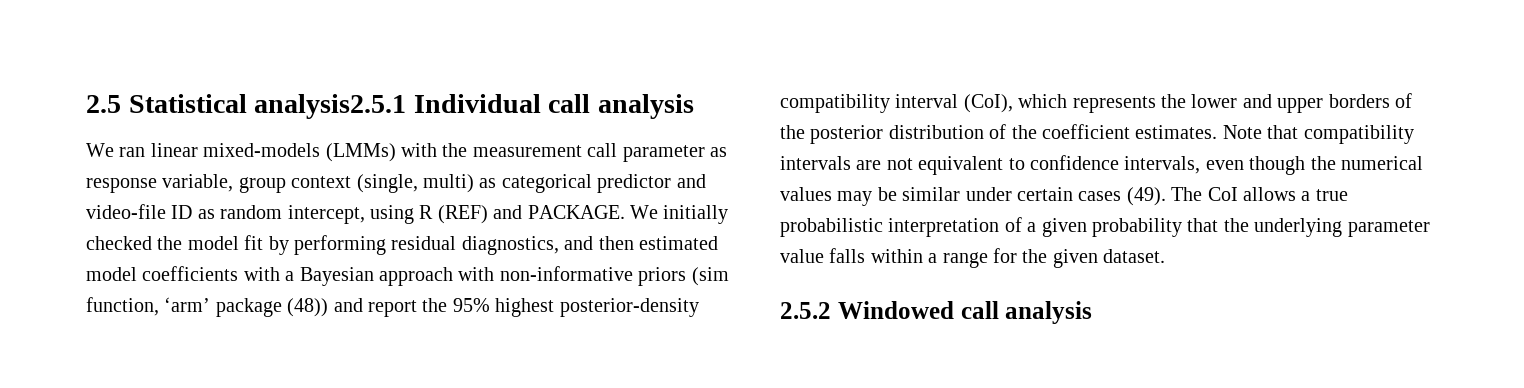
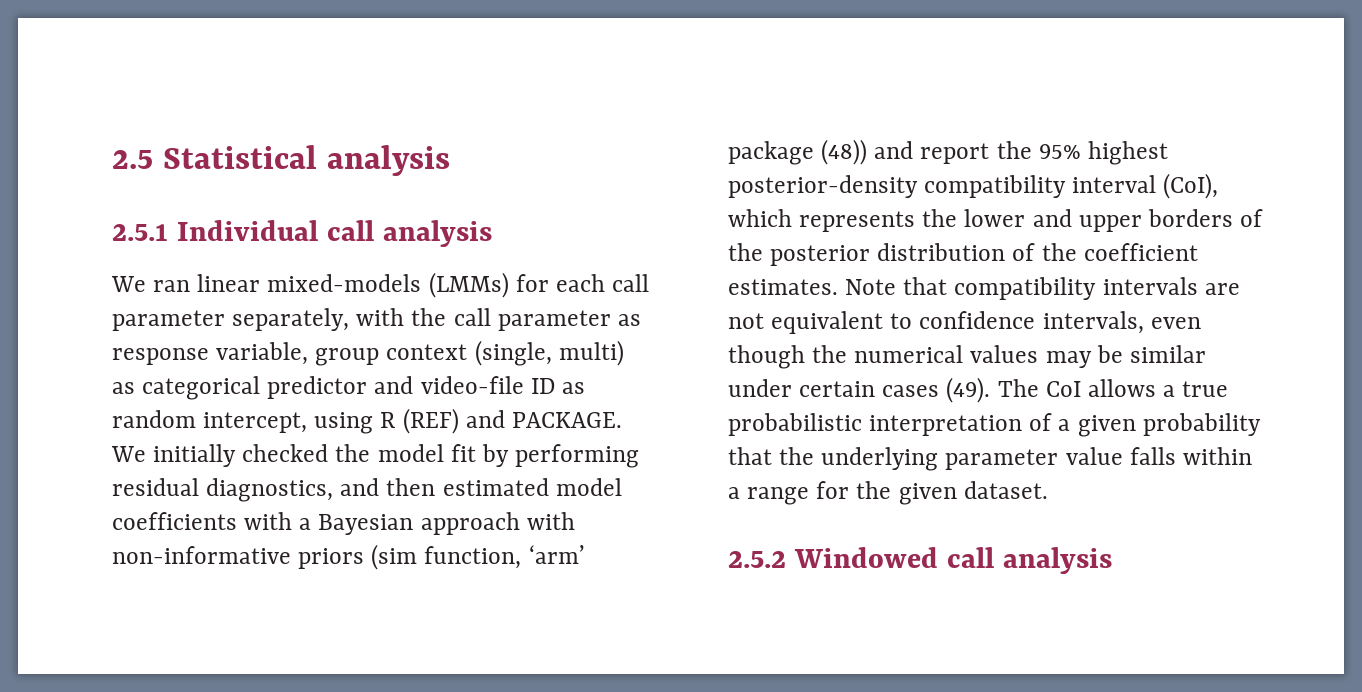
- 2.5 Statistical analysis2.5.1 Individual call analysis
+ 2.5 Statistical analysis
+ 2.5.1 Individual call analysis
- We ran linear mixed-models (LMMs) with the measurement call parameter as response variable, group context (single, multi) as categorical predictor and video-file ID as random intercept, using R (REF) and PACKAGE.
+ We ran linear mixed-models (LMMs) for each call parameter separately, with the call parameter as response variable, group context (single, multi) as categorical predictor and video-file ID as random intercept, using R (REF) and PACKAGE.

